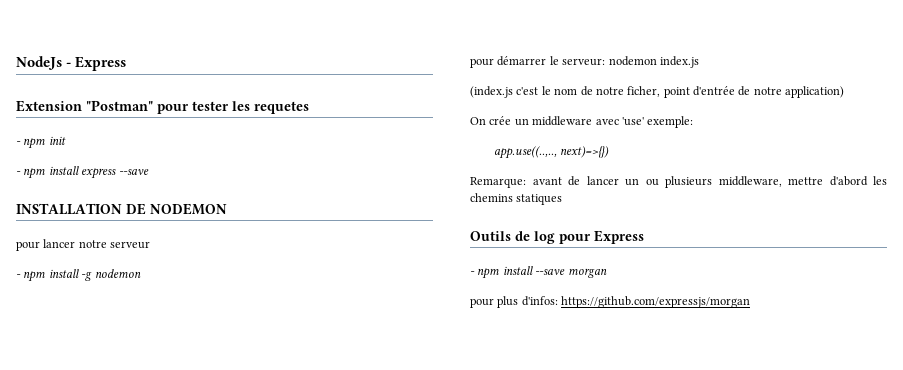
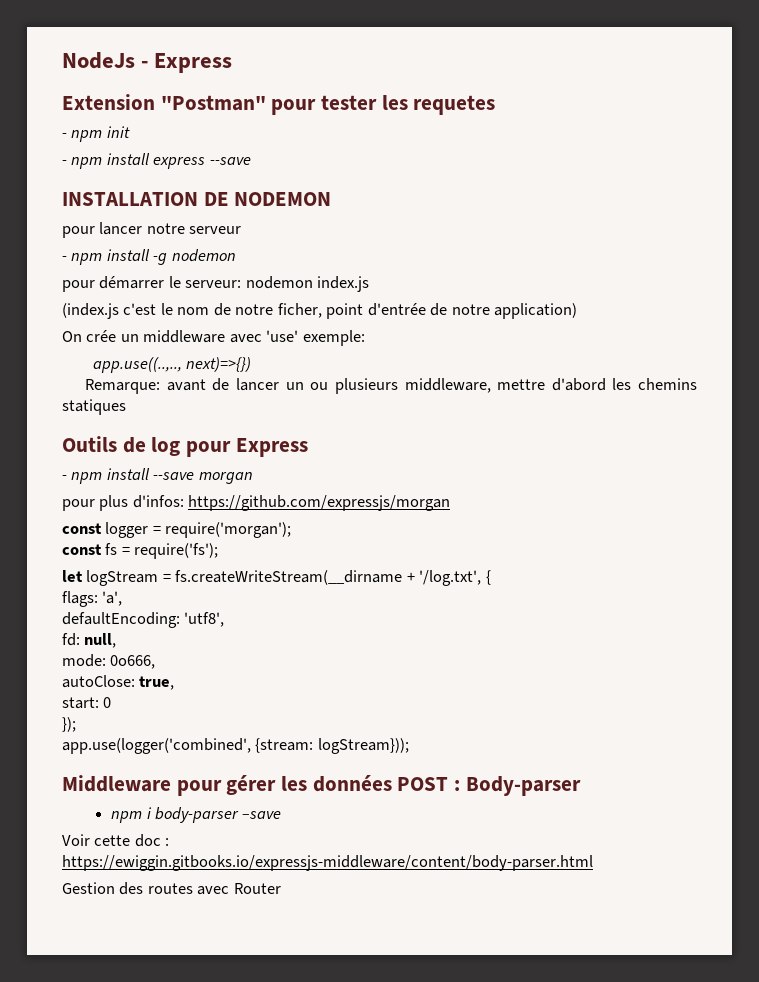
+ const logger = require('morgan');
+ const fs = require('fs');
+ let logStream = fs.createWriteStream(__dirname + '/log.txt', {
+ flags: 'a',
+ defaultEncoding: 'utf8',
+ fd: null,
+ mode: 0o666,
+ autoClose: true,
+ start: 0
+ });
+ app.use(logger('combined', {stream: logStream}));
+ Middleware pour gérer les données POST : Body-parser
+ npm i body-parser –save
+ Voir cette doc : https://ewiggin.gitbooks.io/expressjs-middleware/content/body-parser.html
+ Gestion des routes avec Router

